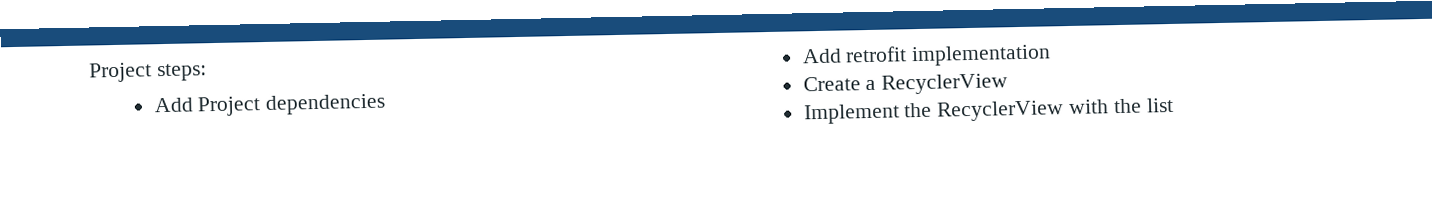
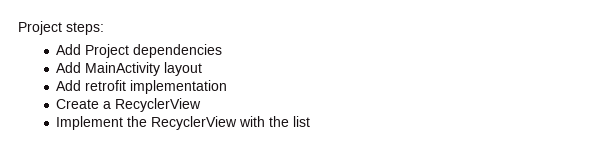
+ Add MainActivity layout

